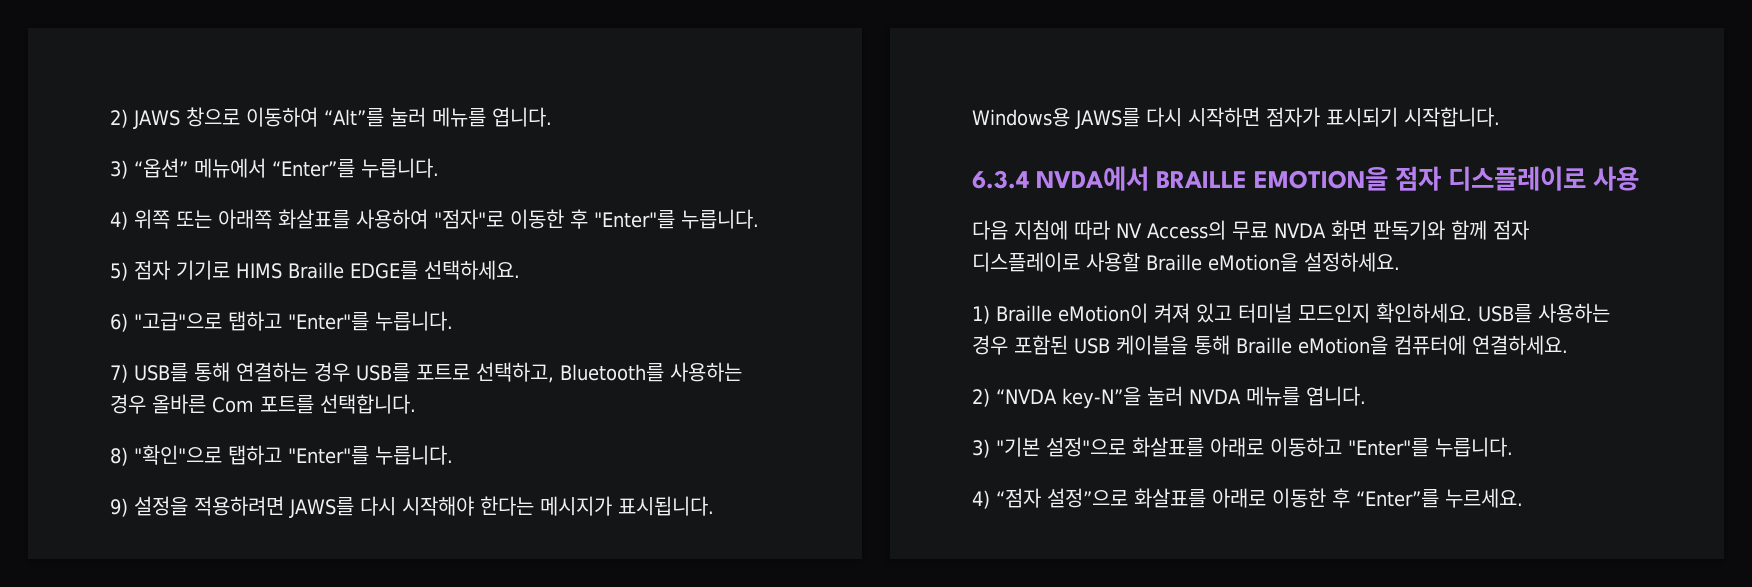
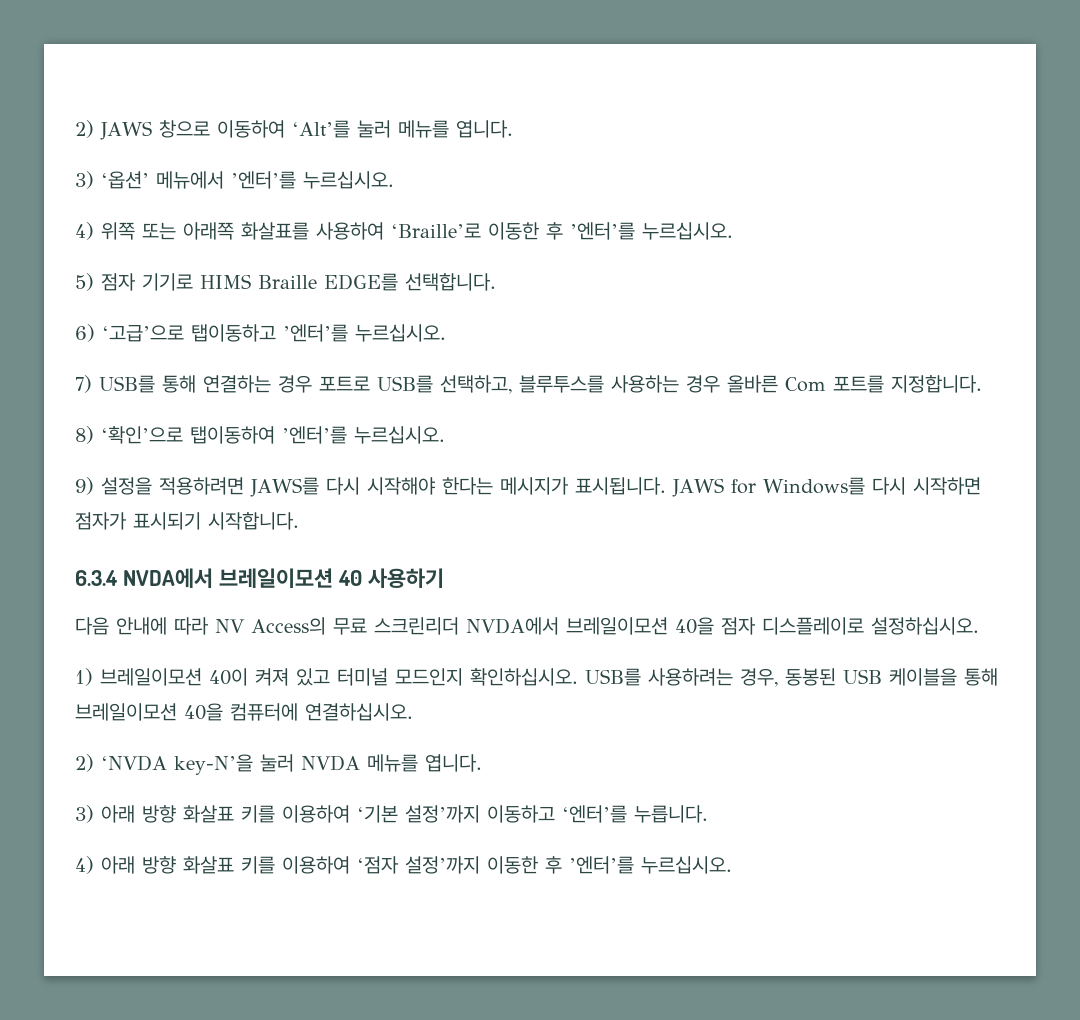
- 2) JAWS 창으로 이동하여 “Alt”를 눌러 메뉴를 엽니다.
+ 2) JAWS 창으로 이동하여 ‘Alt’를 눌러 메뉴를 엽니다.
- 3) “옵션” 메뉴에서 “Enter”를 누릅니다.
+ 3) ‘옵션’ 메뉴에서 ’엔터’를 누르십시오.
- 4) 위쪽 또는 아래쪽 화살표를 사용하여 "점자"로 이동한 후 "Enter"를 누릅니다.
+ 4) 위쪽 또는 아래쪽 화살표를 사용하여 ‘Braille’로 이동한 후 ’엔터’를 누르십시오.
- 5) 점자 기기로 HIMS Braille EDGE를 선택하세요.
+ 5) 점자 기기로 HIMS Braille EDGE를 선택합니다.
- 6) "고급"으로 탭하고 "Enter"를 누릅니다.
+ 6) ‘고급’으로 탭이동하고 ’엔터’를 누르십시오.
- 7) USB를 통해 연결하는 경우 USB를 포트로 선택하고, Bluetooth를 사용하는 경우 올바른 Com 포트를 선택합니다.
+ 7) USB를 통해 연결하는 경우 포트로 USB를 선택하고, 블루투스를 사용하는 경우 올바른 Com 포트를 지정합니다.
- 8) "확인"으로 탭하고 "Enter"를 누릅니다.
+ 8) ‘확인’으로 탭이동하여 ’엔터’를 누르십시오.
- Windows용 JAWS를 다시 시작하면 점자가 표시되기 시작합니다.
+ JAWS for Windows를 다시 시작하면 점자가 표시되기 시작합니다.
- 6.3.4 NVDA에서 BRAILLE EMOTION을 점자 디스플레이로 사용
+ 6.3.4 NVDA에서 브레일이모션 40 사용하기
- 다음 지침에 따라 NV Access의 무료 NVDA 화면 판독기와 함께 점자 디스플레이로 사용할 Braille eMotion을 설정하세요.
+ 다음 안내에 따라 NV Access의 무료 스크린리더 NVDA에서 브레일이모션 40을 점자 디스플레이로 설정하십시오.
- 1) Braille eMotion이 켜져 있고 터미널 모드인지 확인하세요. USB를 사용하는 경우 포함된 USB 케이블을 통해 Braille eMotion을 컴퓨터에 연결하세요.
- 2) “NVDA key-N”을 눌러 NVDA 메뉴를 엽니다.
+ 1) 브레일이모션 40이 켜져 있고 터미널 모드인지 확인하십시오. USB를 사용하려는 경우, 동봉된 USB 케이블을 통해 브레일이모션 40을 컴퓨터에 연결하십시오.
+ 2) ‘NVDA key-N’을 눌러 NVDA 메뉴를 엽니다.
- 3) "기본 설정"으로 화살표를 아래로 이동하고 "Enter"를 누릅니다.
- 4) “점자 설정”으로 화살표를 아래로 이동한 후 “Enter”를 누르세요.
+ 3) 아래 방향 화살표 키를 이용하여 ‘기본 설정’까지 이동하고 ‘엔터’를 누릅니다.
+ 4) 아래 방향 화살표 키를 이용하여 ‘점자 설정’까지 이동한 후 ’엔터’를 누르십시오.

